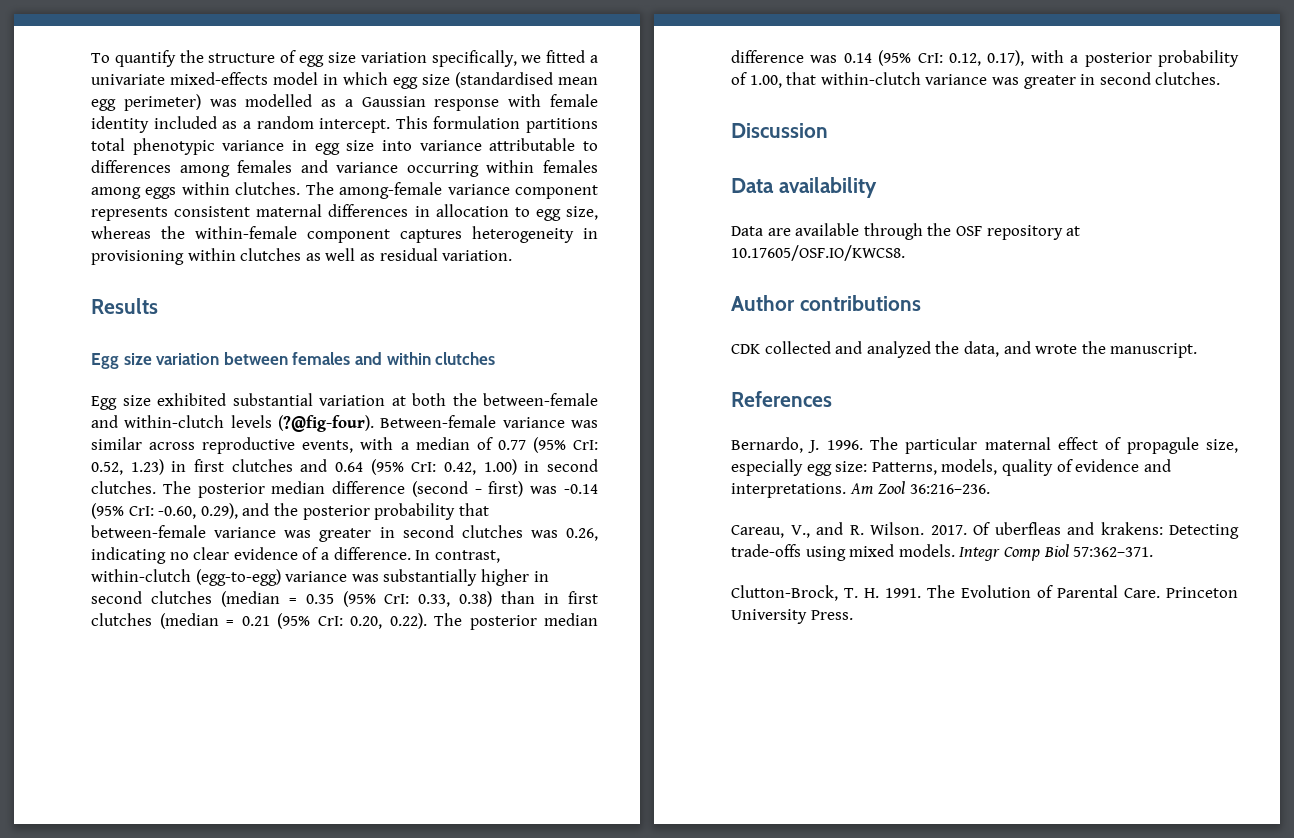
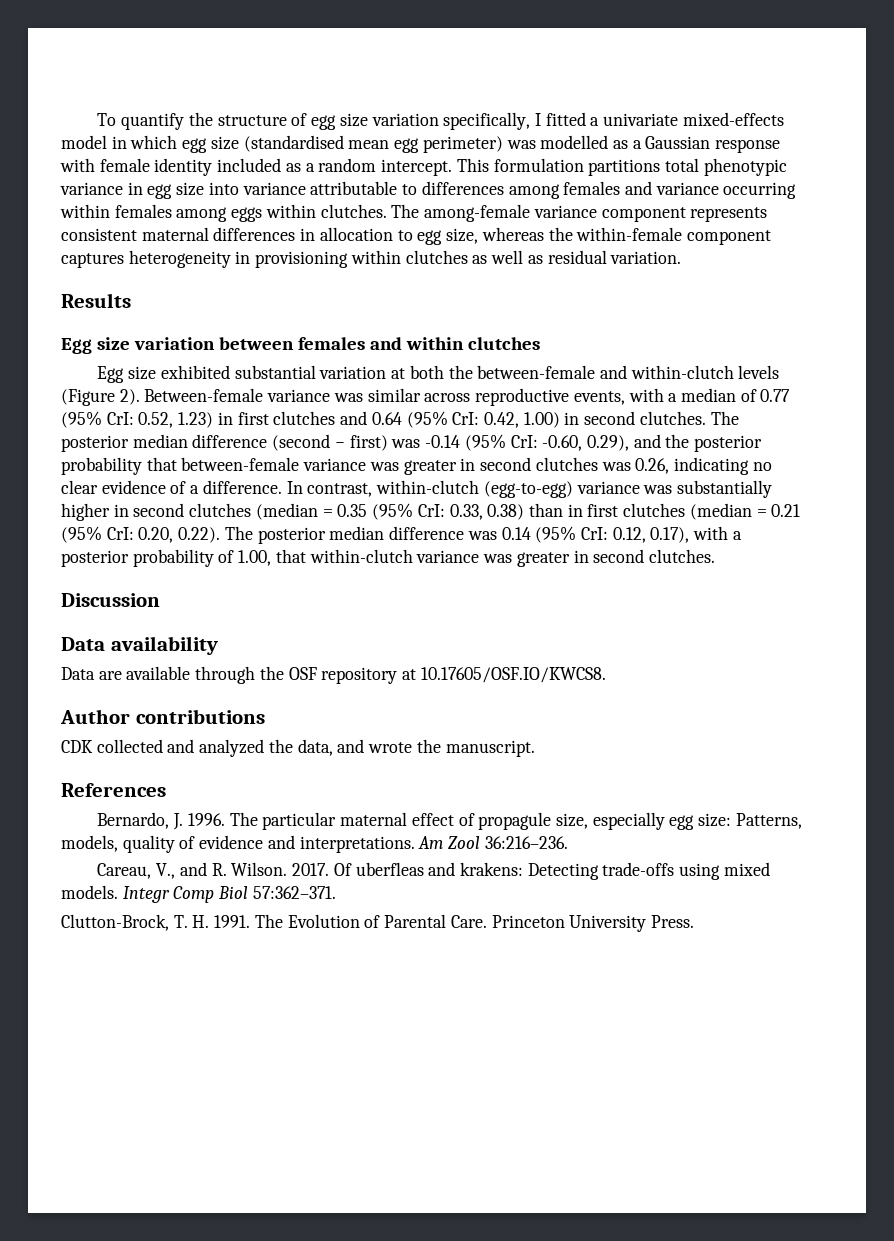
- To quantify the structure of egg size variation specifically, we fitted a univariate mixed-effects model in which egg size (standardised mean egg perimeter) was modelled as a Gaussian response with female identity included as a random intercept.
+ To quantify the structure of egg size variation specifically, I fitted a univariate mixed-effects model in which egg size (standardised mean egg perimeter) was modelled as a Gaussian response with female identity included as a random intercept.
- Egg size exhibited substantial variation at both the between-female and within-clutch levels (?@fig-four).
+ Egg size exhibited substantial variation at both the between-female and within-clutch levels (Figure 2).

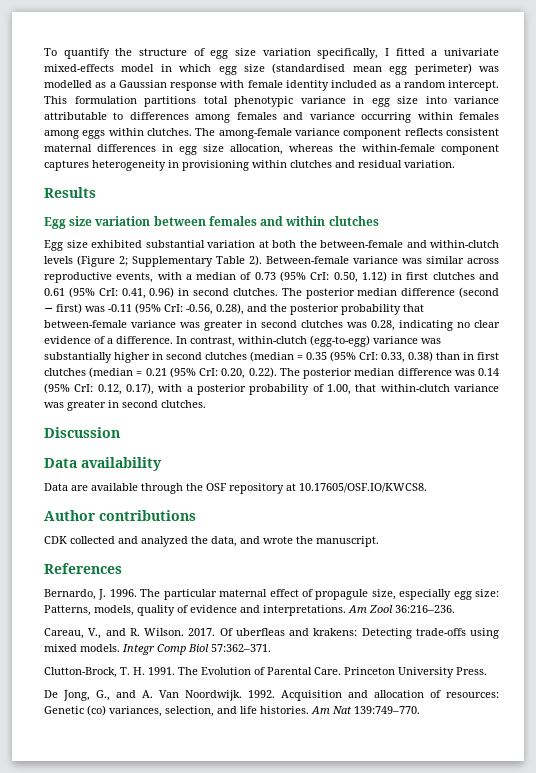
- The among-female variance component represents consistent maternal differences in allocation to egg size, whereas the within-female component captures heterogeneity in provisioning within clutches as well as residual variation.
+ The among-female variance component reflects consistent maternal differences in egg size allocation, whereas the within-female component captures heterogeneity in provisioning within clutches and residual variation.
- Egg size exhibited substantial variation at both the between-female and within-clutch levels (Figure 2).
+ Egg size exhibited substantial variation at both the between-female and within-clutch levels (Figure 2; Supplementary Table 2).
- Between-female variance was similar across reproductive events, with a median of 0.77 (95% CrI: 0.52, 1.23) in first clutches and 0.64 (95% CrI: 0.42, 1.00) in second clutches.
+ Between-female variance was similar across reproductive events, with a median of 0.73 (95% CrI: 0.50, 1.12) in first clutches and 0.61 (95% CrI: 0.41, 0.96) in second clutches.
- The posterior median difference (second − first) was -0.14 (95% CrI: -0.60, 0.29), and the posterior probability that between-female variance was greater in second clutches was 0.26, indicating no clear evidence of a difference.
+ The posterior median difference (second − first) was -0.11 (95% CrI: -0.56, 0.28), and the posterior probability that between-female variance was greater in second clutches was 0.28, indicating no clear evidence of a difference.
+ De Jong, G., and A. Van Noordwijk. 1992. Acquisition and allocation of resources: Genetic (co) variances, selection, and life histories. Am Nat 139:749–770.

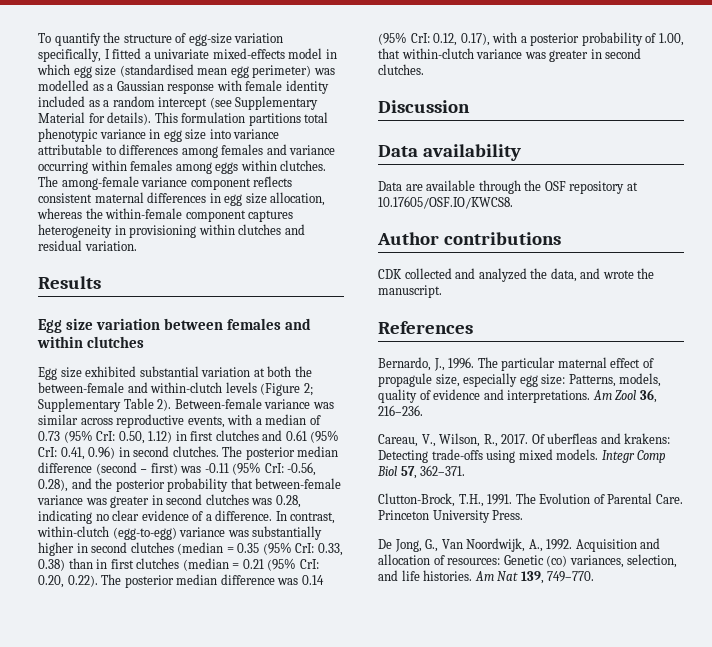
- To quantify the structure of egg size variation specifically, I fitted a univariate mixed-effects model in which egg size (standardised mean egg perimeter) was modelled as a Gaussian response with female identity included as a random intercept.
+ To quantify the structure of egg-size variation specifically, I fitted a univariate mixed-effects model in which egg size (standardised mean egg perimeter) was modelled as a Gaussian response with female identity included as a random intercept (see Supplementary Material for details).
- Bernardo, J. 1996.
+ Bernardo, J., 1996.
- Am Zool 36:216–236.
+ Am Zool 36, 216–236.
- Careau, V., and R. Wilson. 2017.
+ Careau, V., Wilson, R., 2017.
- Integr Comp Biol 57:362–371.
+ Integr Comp Biol 57, 362–371.
- Clutton-Brock, T. H. 1991.
+ Clutton-Brock, T.H., 1991.
- De Jong, G., and A. Van Noordwijk. 1992.
+ De Jong, G., Van Noordwijk, A., 1992.
- Am Nat 139:749–770.
+ Am Nat 139, 749–770.

